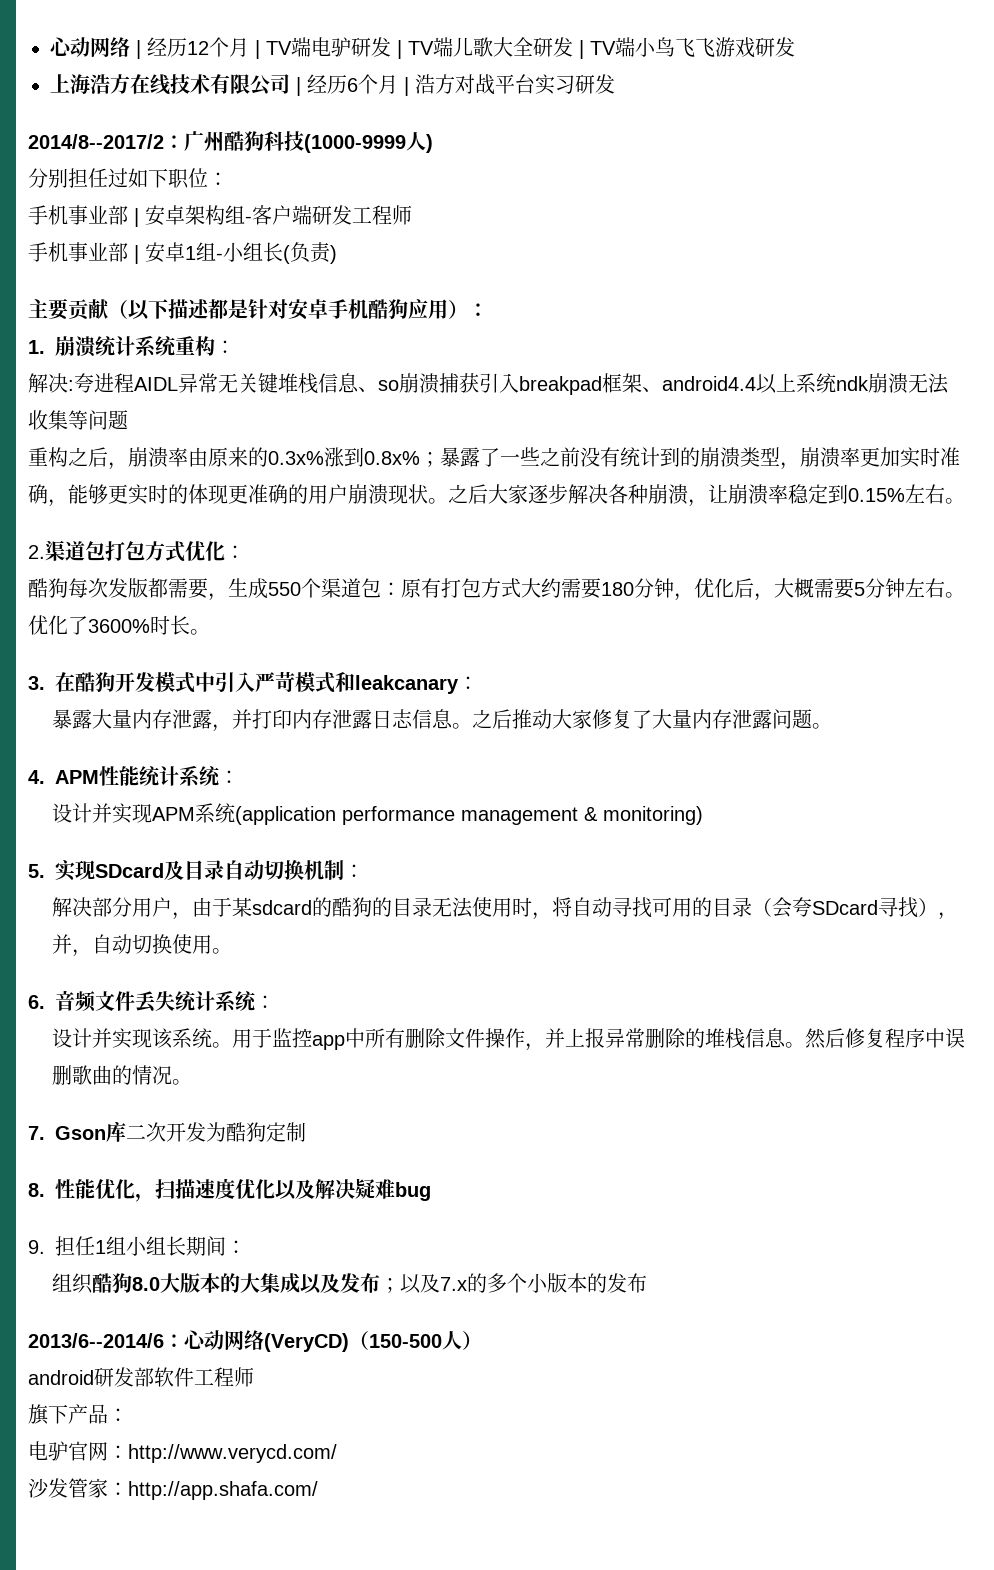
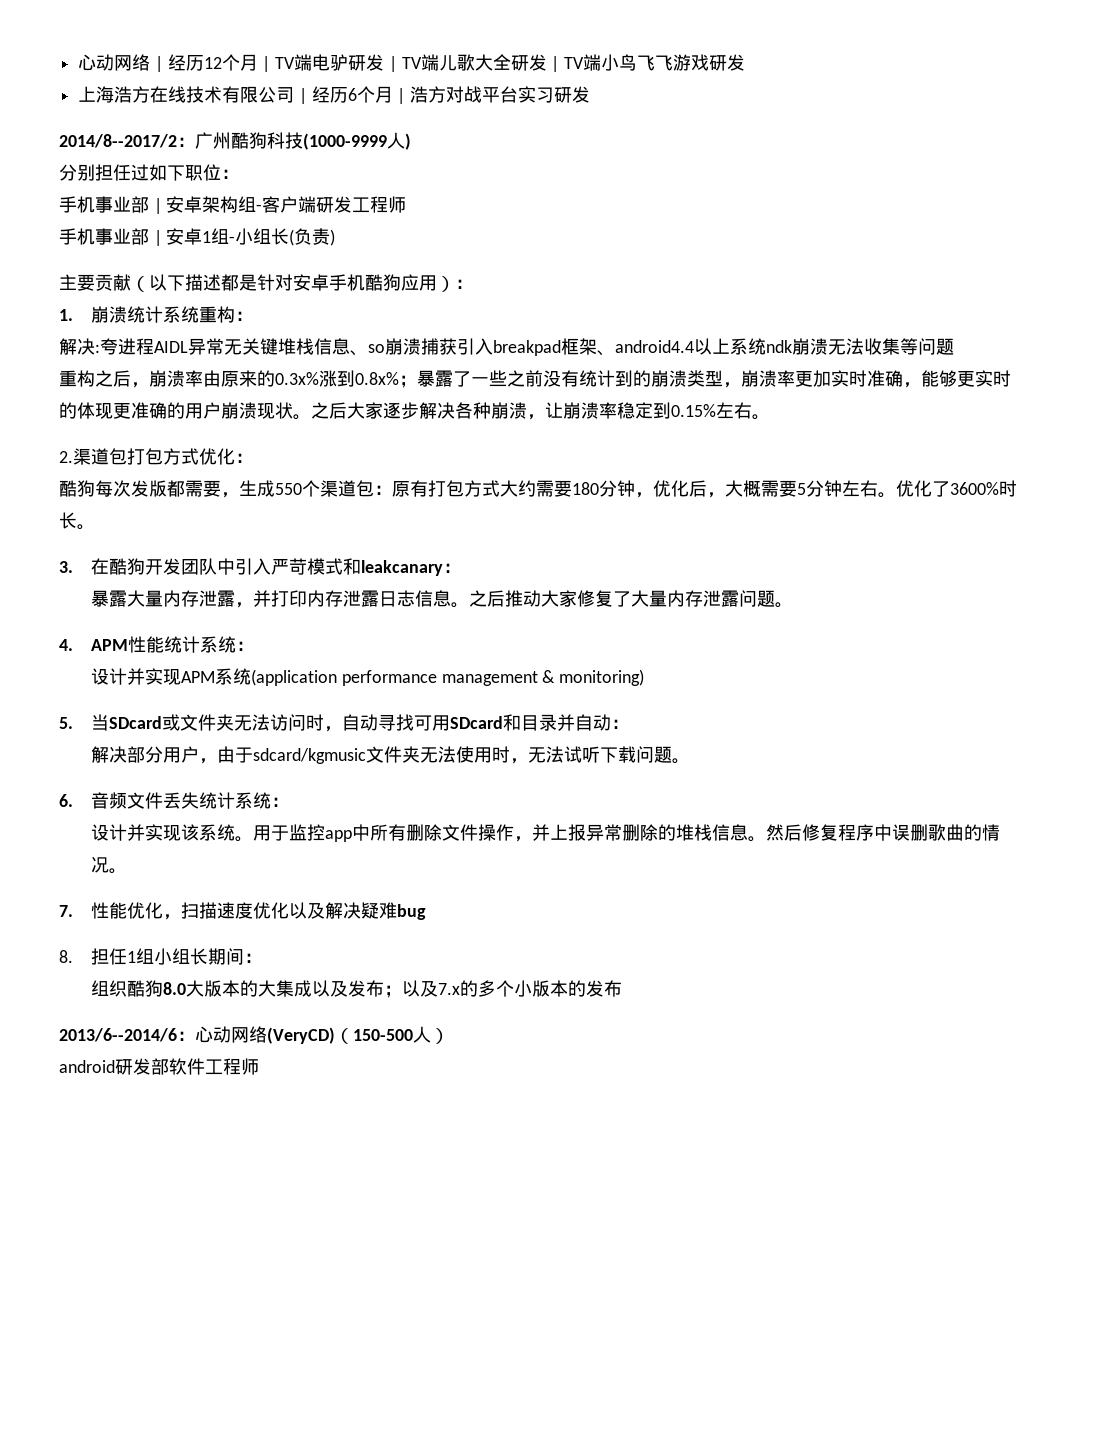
- 3.在酷狗开发模式中引入严苛模式和leakcanary：
+ 3.在酷狗开发团队中引入严苛模式和leakcanary：
- 5.实现SDcard及目录自动切换机制：
+ 5.当SDcard或文件夹无法访问时，自动寻找可用SDcard和目录并自动：
- 解决部分用户，由于某sdcard的酷狗的目录无法使用时，将自动寻找可用的目录（会夸SDcard寻找），并，自动切换使用。
+ 解决部分用户，由于sdcard/kgmusic文件夹无法使用时，无法试听下载问题。
- 7. Gson库二次开发为酷狗定制
- 8.性能优化，扫描速度优化以及解决疑难bug
+ 7.性能优化，扫描速度优化以及解决疑难bug
- 9.担任1组小组长期间：
+ 8.担任1组小组长期间：
- 旗下产品：
- 电驴官网：http://www.verycd.com/
- 沙发管家：http://app.shafa.com/

